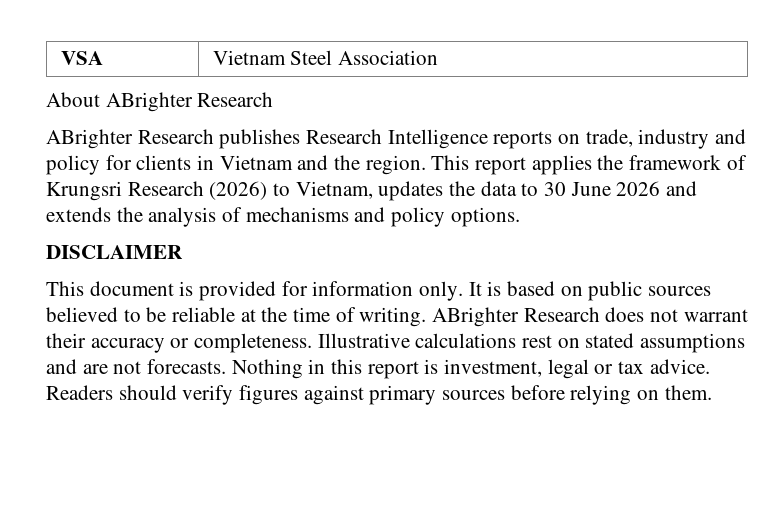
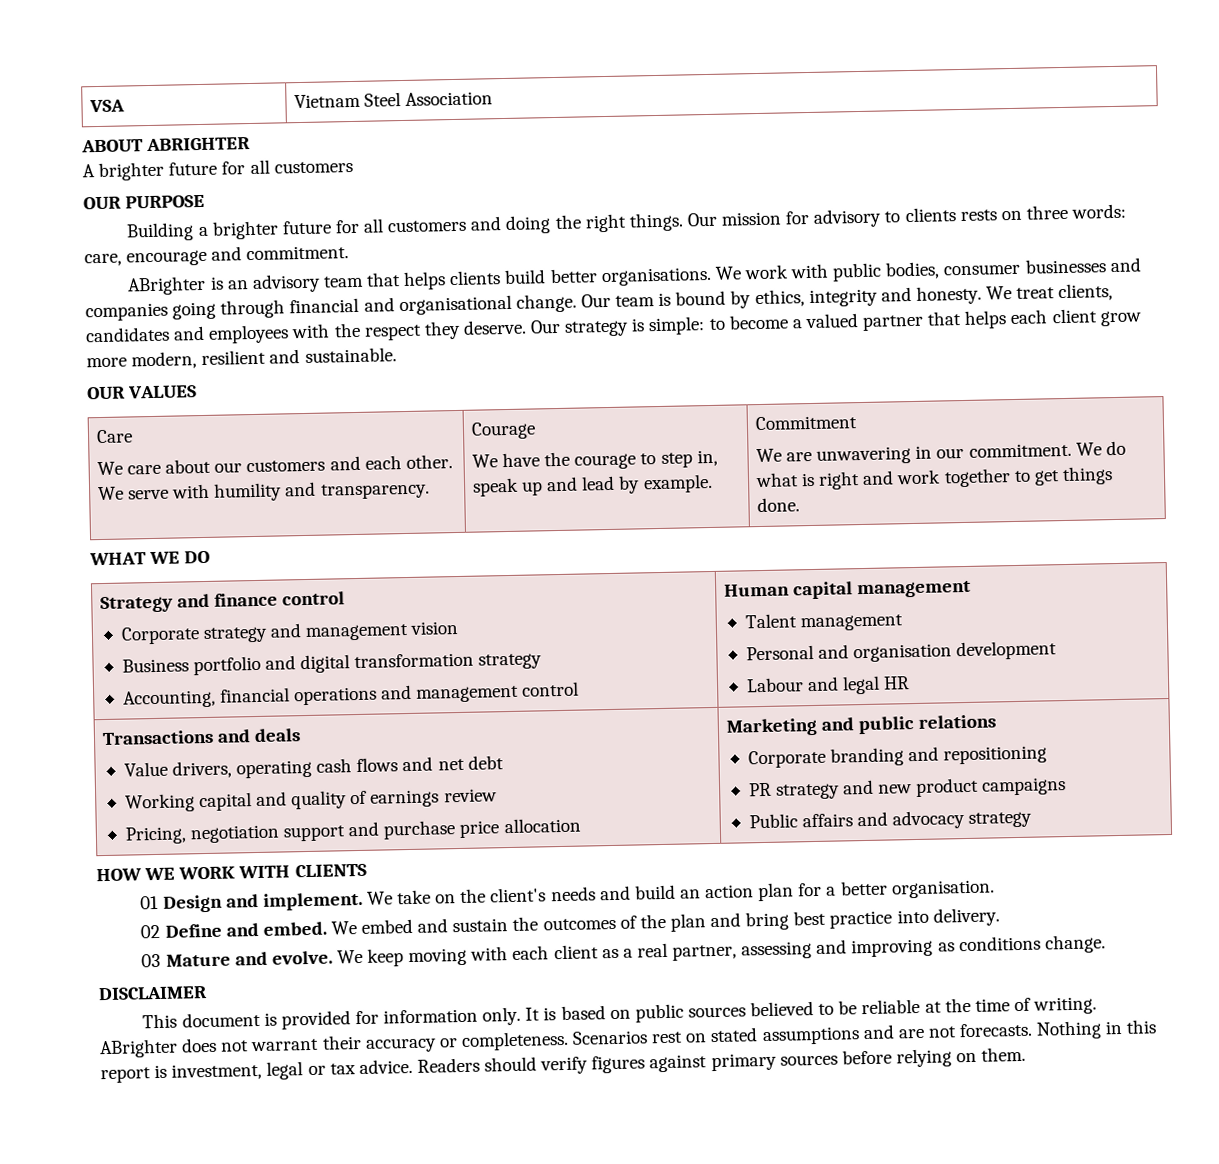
- About ABrighter Research
- ABrighter Research publishes Research Intelligence reports on trade, industry and policy for clients in Vietnam and the region. This report applies the framework of Krungsri Research (2026) to Vietnam, updates the data to 30 June 2026 and extends the analysis of mechanisms and policy options.
+ ABOUT ABRIGHTER
+ A brighter future for all customers
+ OUR PURPOSE
+ Building a brighter future for all customers and doing the right things. Our mission for advisory to clients rests on three words: care, encourage and commitment.
+ ABrighter is an advisory team that helps clients build better organisations. We work with public bodies, consumer businesses and companies going through financial and organisational change. Our team is bound by ethics, integrity and honesty. We treat clients, candidates and employees with the respect they deserve. Our strategy is simple: to become a valued partner that helps each client grow more modern, resilient and sustainable.
+ OUR VALUES
+ Care
+ We care about our customers and each other. We serve with humility and transparency. | Courage
+ We have the courage to step in, speak up and lead by example. | Commitment
+ We are unwavering in our commitment. We do what is right and work together to get things done.
+ WHAT WE DO
+ Strategy and finance control
+ Corporate strategy and management vision
+ Business portfolio and digital transformation strategy
+ Accounting, financial operations and management control | Human capital management
+ Talent management
+ Personal and organisation development
+ Labour and legal HR
+ Transactions and deals
+ Value drivers, operating cash flows and net debt
+ Working capital and quality of earnings review
+ Pricing, negotiation support and purchase price allocation | Marketing and public relations
+ Corporate branding and repositioning
+ PR strategy and new product campaigns
+ Public affairs and advocacy strategy
+ HOW WE WORK WITH CLIENTS
+ 01 Design and implement. We take on the client's needs and build an action plan for a better organisation.
+ 02 Define and embed. We embed and sustain the outcomes of the plan and bring best practice into delivery.
+ 03 Mature and evolve. We keep moving with each client as a real partner, assessing and improving as conditions change.
- ABrighter Research does not warrant their accuracy or completeness.
+ ABrighter does not warrant their accuracy or completeness.
- Illustrative calculations rest on stated assumptions and are not forecasts.
+ Scenarios rest on stated assumptions and are not forecasts.

